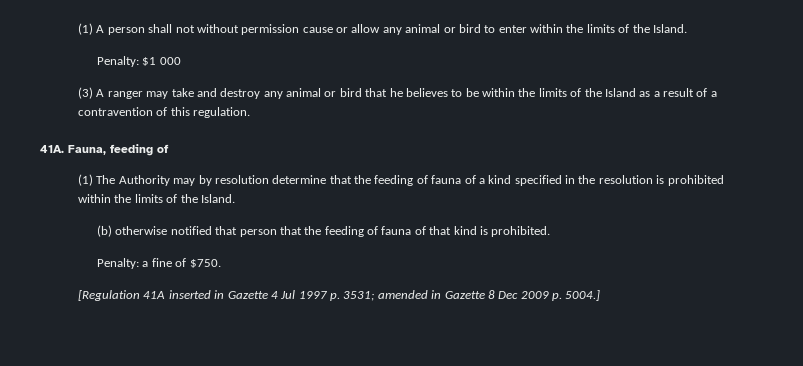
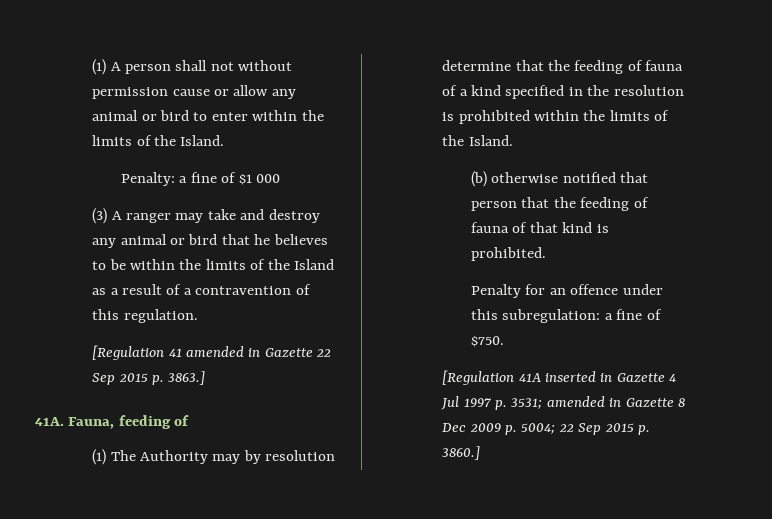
- Penalty: $1 000
+ Penalty: a fine of $1 000
+ [Regulation 41 amended in Gazette 22 Sep 2015 p. 3863.]
- Penalty: a fine of $750.
+ Penalty for an offence under this subregulation: a fine of $750.
- [Regulation 41A inserted in Gazette 4 Jul 1997 p. 3531; amended in Gazette 8 Dec 2009 p. 5004.]
+ [Regulation 41A inserted in Gazette 4 Jul 1997 p. 3531; amended in Gazette 8 Dec 2009 p. 5004; 22 Sep 2015 p. 3860.]

